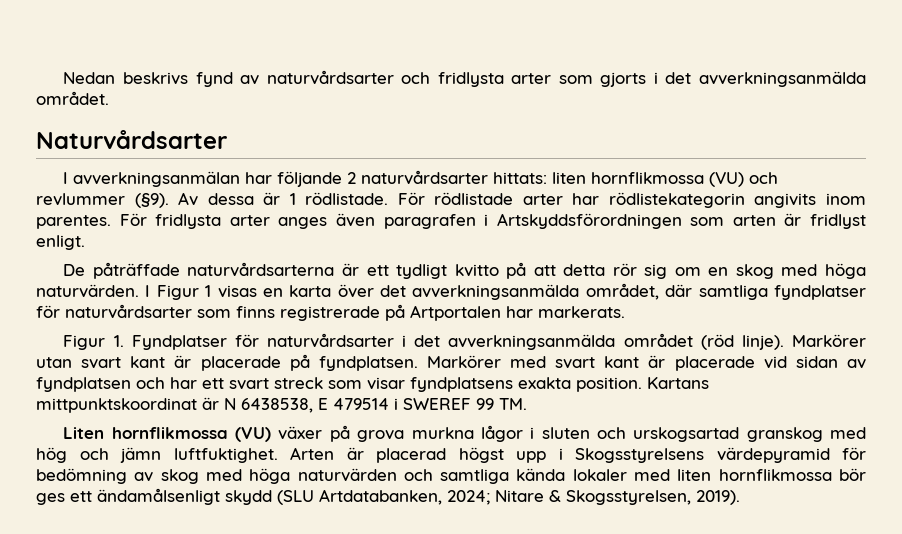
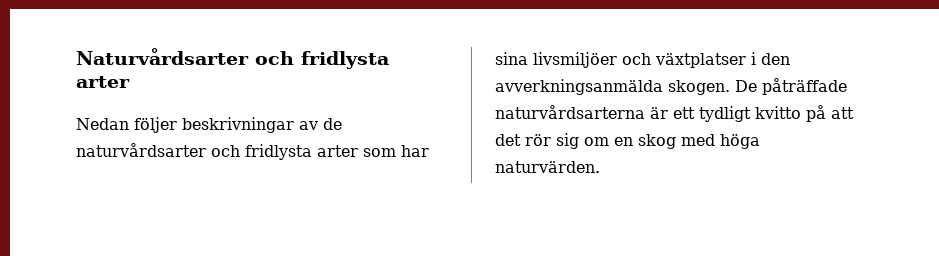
- Nedan beskrivs fynd av naturvårdsarter och fridlysta arter som gjorts i det avverkningsanmälda området.
- Naturvårdsarter
- I avverkningsanmälan har följande 2 naturvårdsarter hittats: liten hornflikmossa (VU) och revlummer (§9). Av dessa är 1 rödlistade. För rödlistade arter har rödlistekategorin angivits inom parentes. För fridlysta arter anges även paragrafen i Artskyddsförordningen som arten är fridlyst enligt.
- De påträffade naturvårdsarterna är ett tydligt kvitto på att detta rör sig om en skog med höga naturvärden. I Figur 1 visas en karta över det avverkningsanmälda området, där samtliga fyndplatser för naturvårdsarter som finns registrerade på Artportalen har markerats.
- Figur 1. Fyndplatser för naturvårdsarter i det avverkningsanmälda området (röd linje). Markörer utan svart kant är placerade på fyndplatsen. Markörer med svart kant är placerade vid sidan av fyndplatsen och har ett svart streck som visar fyndplatsens exakta position. Kartans mittpunktskoordinat är N 6438538, E 479514 i SWEREF 99 TM.
- Liten hornflikmossa (VU) växer på grova murkna lågor i sluten och urskogsartad granskog med hög och jämn luftfuktighet. Arten är placerad högst upp i Skogsstyrelsens värdepyramid för bedömning av skog med höga naturvärden och samtliga kända lokaler med liten hornflikmossa bör ges ett ändamålsenligt skydd (SLU Artdatabanken, 2024; Nitare & Skogsstyrelsen, 2019).
+ Naturvårdsarter och fridlysta arter
+ Nedan följer beskrivningar av de naturvårdsarter och fridlysta arter som har sina livsmiljöer och växtplatser i den avverkningsanmälda skogen. De påträffade naturvårdsarterna är ett tydligt kvitto på att det rör sig om en skog med höga naturvärden.

